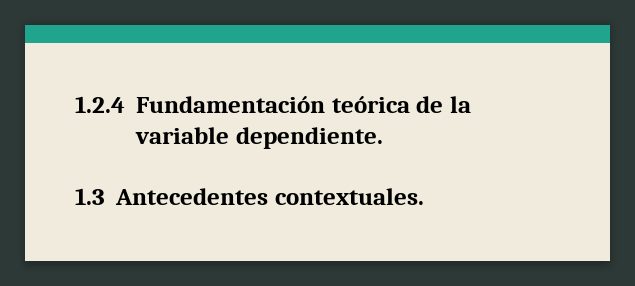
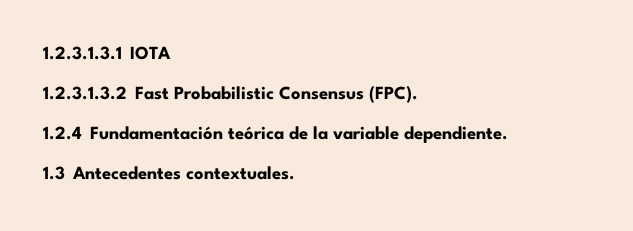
+ 1.2.3.1.3.1 IOTA
+ 1.2.3.1.3.2 Fast Probabilistic Consensus (FPC).

